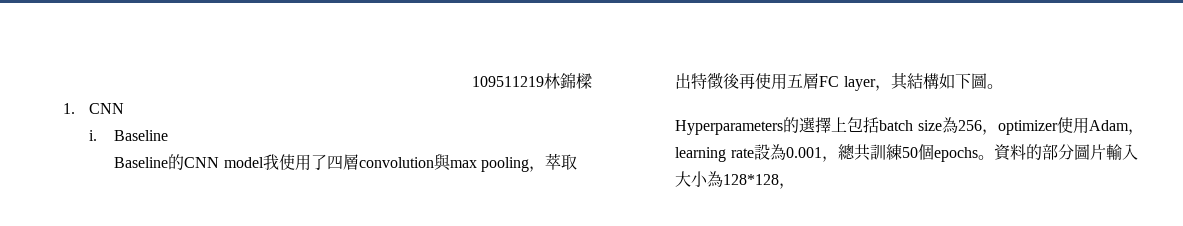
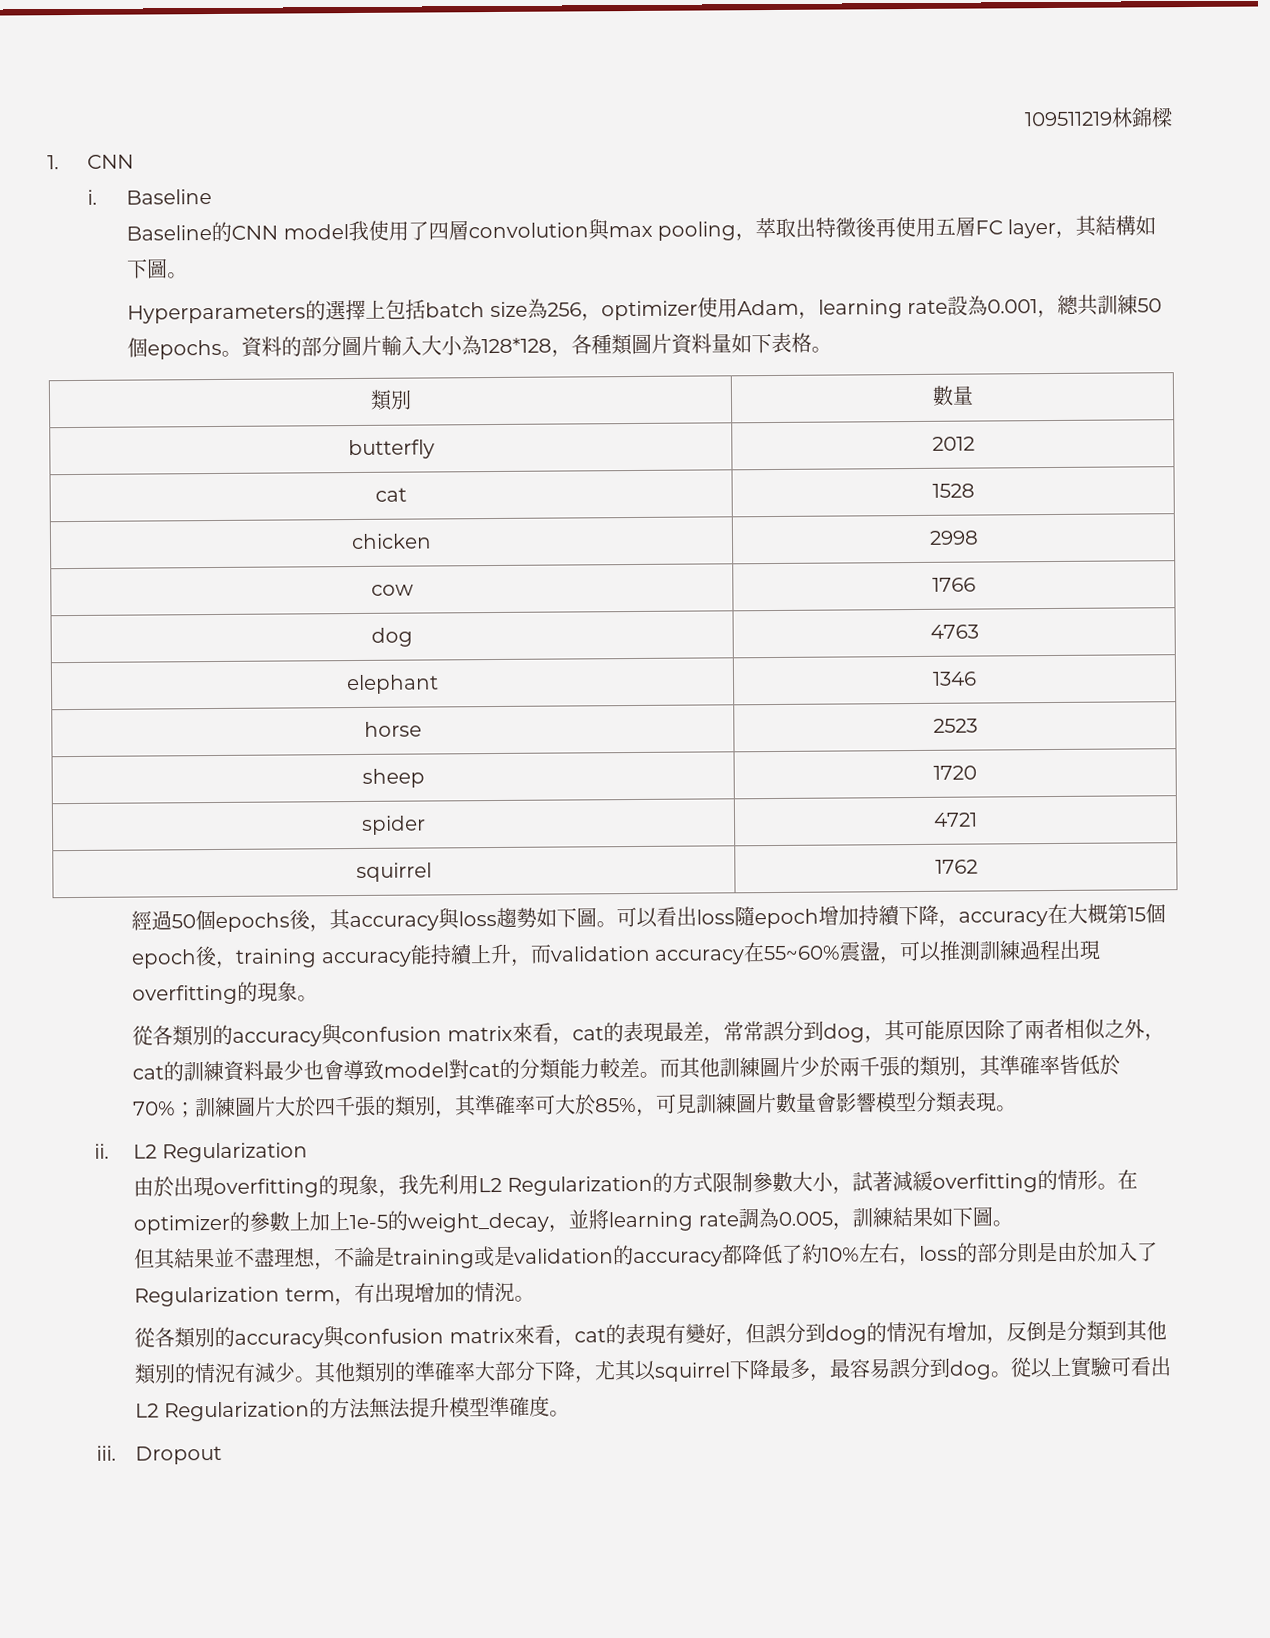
- 資料的部分圖片輸入大小為128*128，
+ 資料的部分圖片輸入大小為128*128，各種類圖片資料量如下表格。
+ 類別 | 數量
+ butterfly | 2012
+ cat | 1528
+ chicken | 2998
+ cow | 1766
+ dog | 4763
+ elephant | 1346
+ horse | 2523
+ sheep | 1720
+ spider | 4721
+ squirrel | 1762
+ 經過50個epochs後，其accuracy與loss趨勢如下圖。可以看出loss隨epoch增加持續下降，accuracy在大概第15個epoch後，training accuracy能持續上升，而validation accuracy在55~60%震盪，可以推測訓練過程出現overfitting的現象。
+ 從各類別的accuracy與confusion matrix來看，cat的表現最差，常常誤分到dog，其可能原因除了兩者相似之外，cat的訓練資料最少也會導致model對cat的分類能力較差。而其他訓練圖片少於兩千張的類別，其準確率皆低於70%；訓練圖片大於四千張的類別，其準確率可大於85%，可見訓練圖片數量會影響模型分類表現。
+ ii. L2 Regularization
+ 由於出現overfitting的現象，我先利用L2 Regularization的方式限制參數大小，試著減緩overfitting的情形。在optimizer的參數上加上1e-5的weight_decay，並將learning rate調為0.005，訓練結果如下圖。
+ 但其結果並不盡理想，不論是training或是validation的accuracy都降低了約10%左右，loss的部分則是由於加入了Regularization term，有出現增加的情況。
+ 從各類別的accuracy與confusion matrix來看，cat的表現有變好，但誤分到dog的情況有增加，反倒是分類到其他類別的情況有減少。其他類別的準確率大部分下降，尤其以squirrel下降最多，最容易誤分到dog。從以上實驗可看出L2 Regularization的方法無法提升模型準確度。
+ iii. Dropout

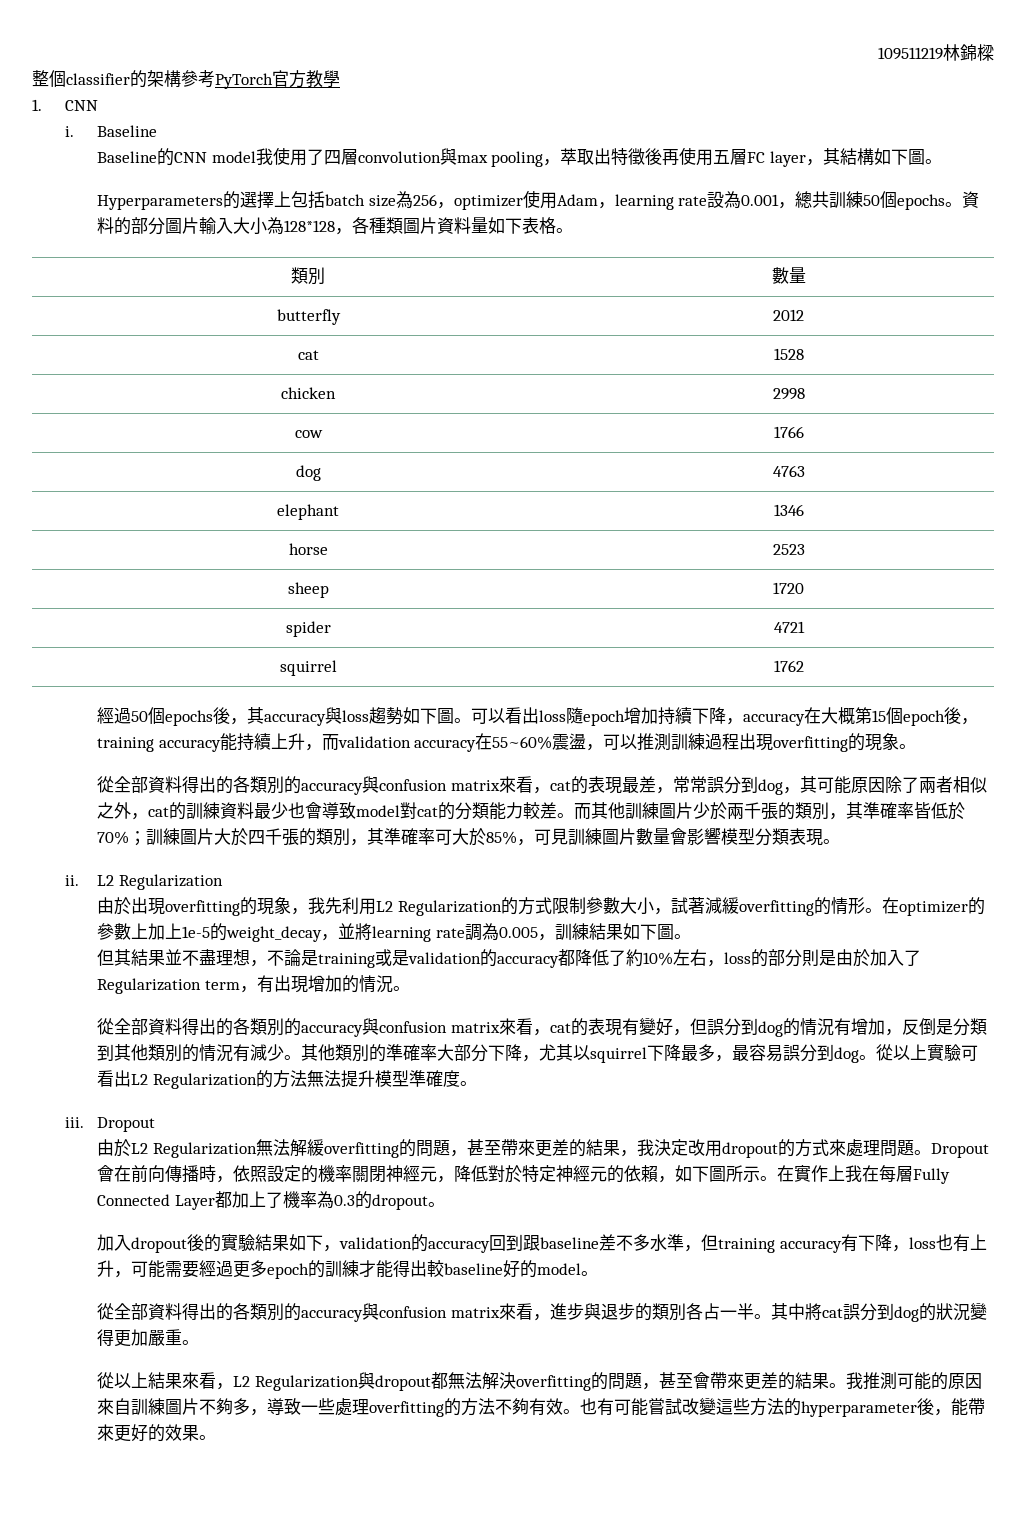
+ 整個classifier的架構參考PyTorch官方教學
- 從各類別的accuracy與confusion matrix來看，cat的表現最差，常常誤分到dog，其可能原因除了兩者相似之外，cat的訓練資料最少也會導致model對cat的分類能力較差。
+ 從全部資料得出的各類別的accuracy與confusion matrix來看，cat的表現最差，常常誤分到dog，其可能原因除了兩者相似之外，cat的訓練資料最少也會導致model對cat的分類能力較差。
- 從各類別的accuracy與confusion matrix來看，cat的表現有變好，但誤分到dog的情況有增加，反倒是分類到其他類別的情況有減少。
+ 從全部資料得出的各類別的accuracy與confusion matrix來看，cat的表現有變好，但誤分到dog的情況有增加，反倒是分類到其他類別的情況有減少。
+ 由於L2 Regularization無法解緩overfitting的問題，甚至帶來更差的結果，我決定改用dropout的方式來處理問題。Dropout會在前向傳播時，依照設定的機率關閉神經元，降低對於特定神經元的依賴，如下圖所示。在實作上我在每層Fully Connected Layer都加上了機率為0.3的dropout。
+ 加入dropout後的實驗結果如下，validation的accuracy回到跟baseline差不多水準，但training accuracy有下降，loss也有上升，可能需要經過更多epoch的訓練才能得出較baseline好的model。
+ 從全部資料得出的各類別的accuracy與confusion matrix來看，進步與退步的類別各占一半。其中將cat誤分到dog的狀況變得更加嚴重。
+ 從以上結果來看，L2 Regularization與dropout都無法解決overfitting的問題，甚至會帶來更差的結果。我推測可能的原因來自訓練圖片不夠多，導致一些處理overfitting的方法不夠有效。也有可能嘗試改變這些方法的hyperparameter後，能帶來更好的效果。

